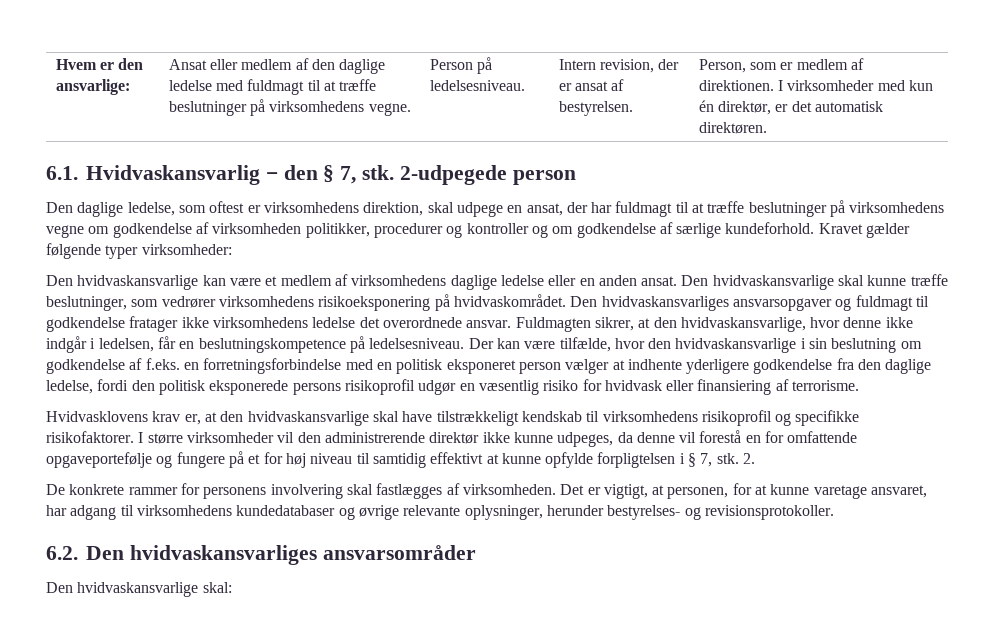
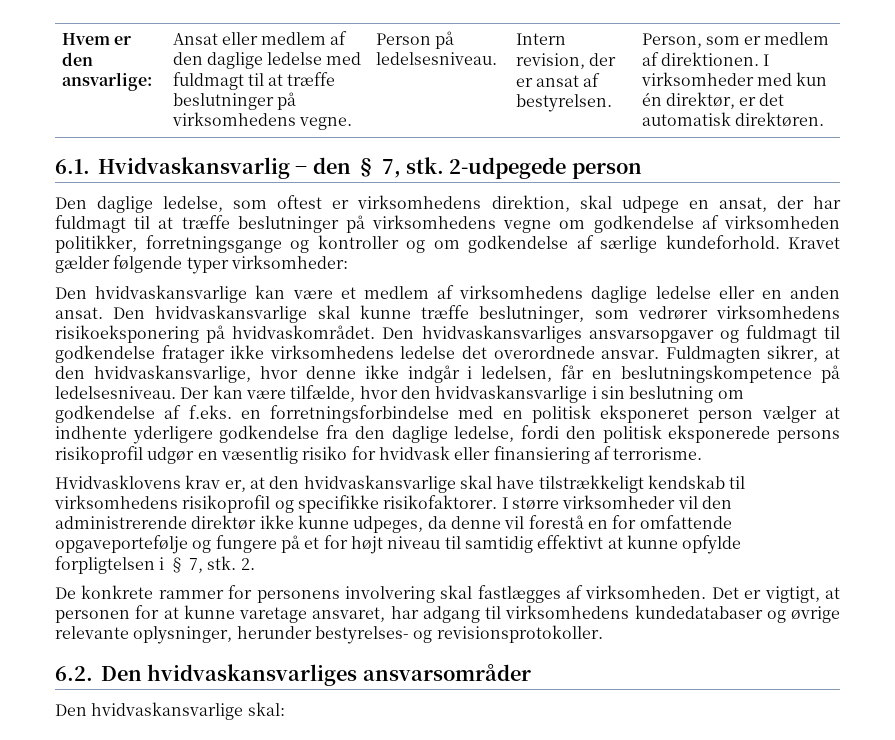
- Den daglige ledelse, som oftest er virksomhedens direktion, skal udpege en ansat, der har fuldmagt til at træffe beslutninger på virksomhedens vegne om godkendelse af virksomheden politikker, procedurer og kontroller og om godkendelse af særlige kundeforhold.
+ Den daglige ledelse, som oftest er virksomhedens direktion, skal udpege en ansat, der har fuldmagt til at træffe beslutninger på virksomhedens vegne om godkendelse af virksomheden politikker, forretningsgange og kontroller og om godkendelse af særlige kundeforhold.
- I større virksomheder vil den administrerende direktør ikke kunne udpeges, da denne vil forestå en for omfattende opgaveportefølje og fungere på et for høj niveau til samtidig effektivt at kunne opfylde forpligtelsen i § 7, stk.
+ I større virksomheder vil den administrerende direktør ikke kunne udpeges, da denne vil forestå en for omfattende opgaveportefølje og fungere på et for højt niveau til samtidig effektivt at kunne opfylde forpligtelsen i § 7, stk.
- Det er vigtigt, at personen, for at kunne varetage ansvaret, har adgang til virksomhedens kundedatabaser og øvrige relevante oplysninger, herunder bestyrelses- og revisionsprotokoller.
+ Det er vigtigt, at personen for at kunne varetage ansvaret, har adgang til virksomhedens kundedatabaser og øvrige relevante oplysninger, herunder bestyrelses- og revisionsprotokoller.

